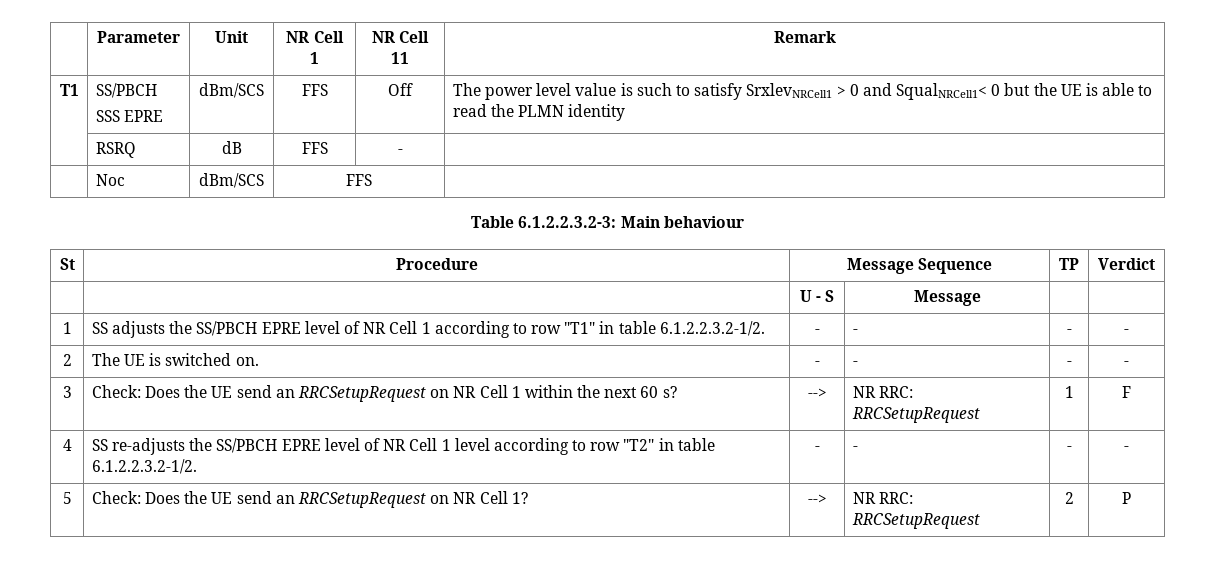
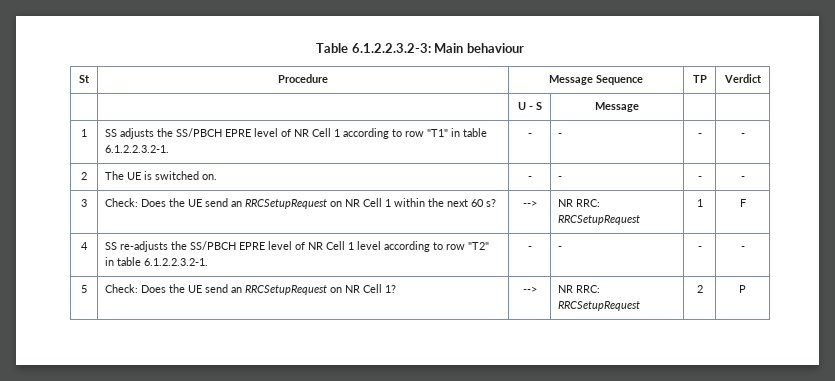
- | Parameter | Unit | NR Cell 1 | NR Cell 11 | Remark
- T1 | SS/PBCH
- SSS EPRE | dBm/SCS | FFS | Off | The power level value is such to satisfy SrxlevNRCell1 > 0 and SqualNRCell1< 0 but the UE is able to read the PLMN identity
- | RSRQ | dB | FFS | - |
- | Noc | dBm/SCS | FFS |
- 1 | SS adjusts the SS/PBCH EPRE level of NR Cell 1 according to row "T1" in table 6.1.2.2.3.2-1/2. | - | - | - | -
+ 1 | SS adjusts the SS/PBCH EPRE level of NR Cell 1 according to row "T1" in table 6.1.2.2.3.2-1. | - | - | - | -
- 4 | SS re-adjusts the SS/PBCH EPRE level of NR Cell 1 level according to row "T2" in table 6.1.2.2.3.2-1/2. | - | - | - | -
+ 4 | SS re-adjusts the SS/PBCH EPRE level of NR Cell 1 level according to row "T2" in table 6.1.2.2.3.2-1. | - | - | - | -

